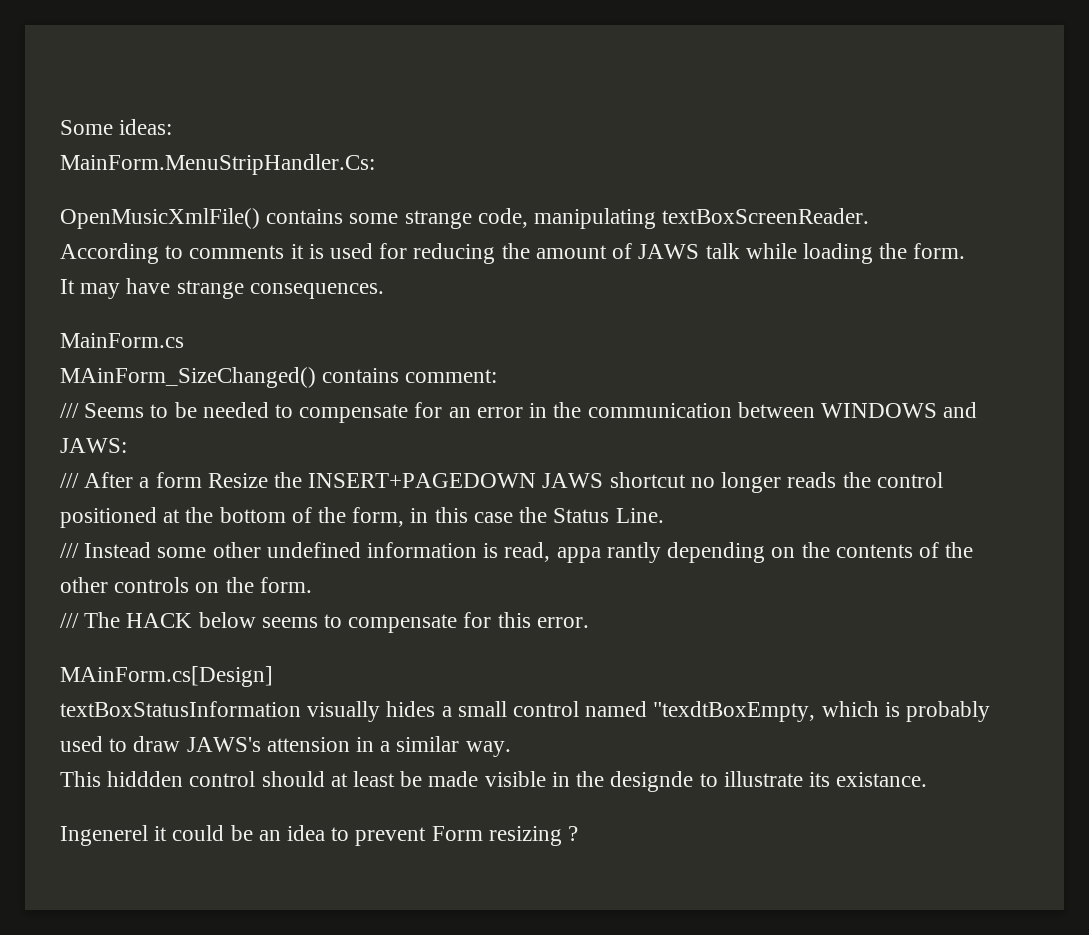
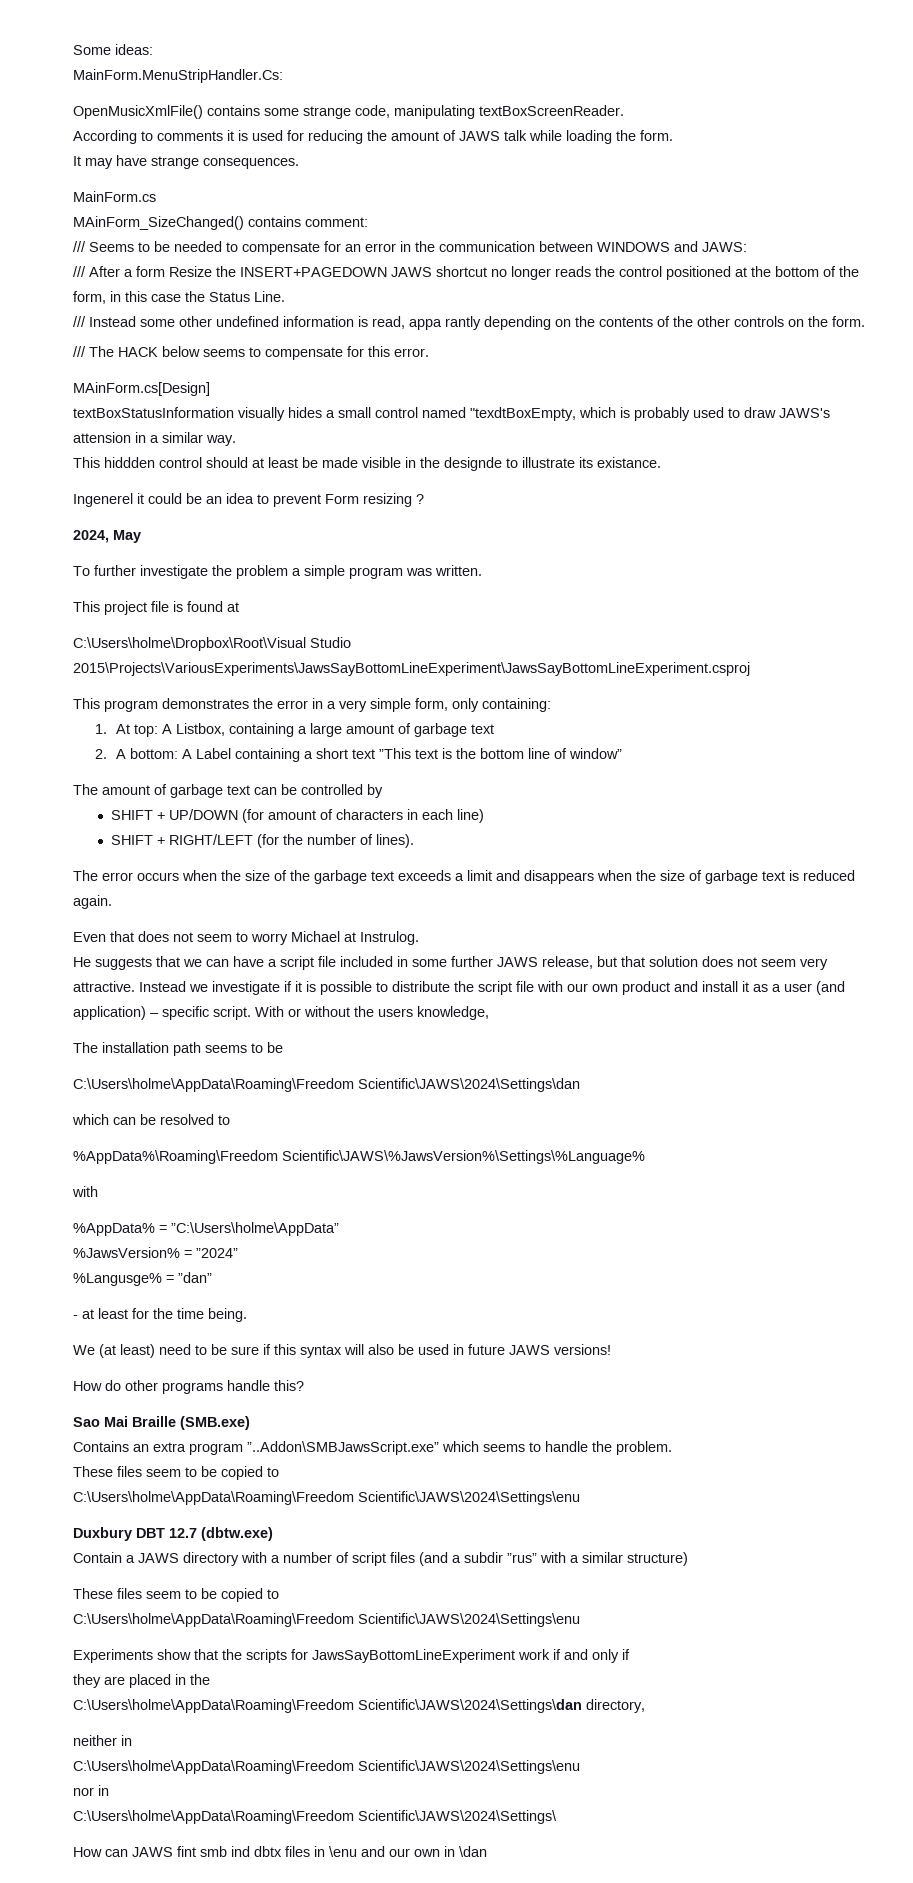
+ 2024, May
+ To further investigate the problem a simple program was written.
+ This project file is found at
+ C:\Users\holme\Dropbox\Root\Visual Studio 2015\Projects\VariousExperiments\JawsSayBottomLineExperiment\JawsSayBottomLineExperiment.csproj
+ This program demonstrates the error in a very simple form, only containing:
+ 1. At top: A Listbox, containing a large amount of garbage text
+ 2. A bottom: A Label containing a short text ”This text is the bottom line of window”
+ The amount of garbage text can be controlled by
+ SHIFT + UP/DOWN (for amount of characters in each line)
+ SHIFT + RIGHT/LEFT (for the number of lines).
+ The error occurs when the size of the garbage text exceeds a limit and disappears when the size of garbage text is reduced again.
+ Even that does not seem to worry Michael at Instrulog.
+ He suggests that we can have a script file included in some further JAWS release, but that solution does not seem very attractive. Instead we investigate if it is possible to distribute the script file with our own product and install it as a user (and application) – specific script. With or without the users knowledge,
+ The installation path seems to be
+ C:\Users\holme\AppData\Roaming\Freedom Scientific\JAWS\2024\Settings\dan
+ which can be resolved to
+ %AppData%\Roaming\Freedom Scientific\JAWS\%JawsVersion%\Settings\%Language%
+ with
+ %AppData% = ”C:\Users\holme\AppData”
+ %JawsVersion% = ”2024”
+ %Langusge% = ”dan”
+ - at least for the time being.
+ We (at least) need to be sure if this syntax will also be used in future JAWS versions!
+ How do other programs handle this?
+ Sao Mai Braille (SMB.exe)
+ Contains an extra program ”..Addon\SMBJawsScript.exe” which seems to handle the problem.
+ These files seem to be copied to
+ C:\Users\holme\AppData\Roaming\Freedom Scientific\JAWS\2024\Settings\enu
+ Duxbury DBT 12.7 (dbtw.exe)
+ Contain a JAWS directory with a number of script files (and a subdir ”rus” with a similar structure)
+ These files seem to be copied to
+ C:\Users\holme\AppData\Roaming\Freedom Scientific\JAWS\2024\Settings\enu
+ Experiments show that the scripts for JawsSayBottomLineExperiment work if and only if
+ they are placed in the
+ C:\Users\holme\AppData\Roaming\Freedom Scientific\JAWS\2024\Settings\dan directory,
+ neither in
+ C:\Users\holme\AppData\Roaming\Freedom Scientific\JAWS\2024\Settings\enu
+ nor in
+ C:\Users\holme\AppData\Roaming\Freedom Scientific\JAWS\2024\Settings\
+ How can JAWS fint smb ind dbtx files in \enu and our own in \dan

